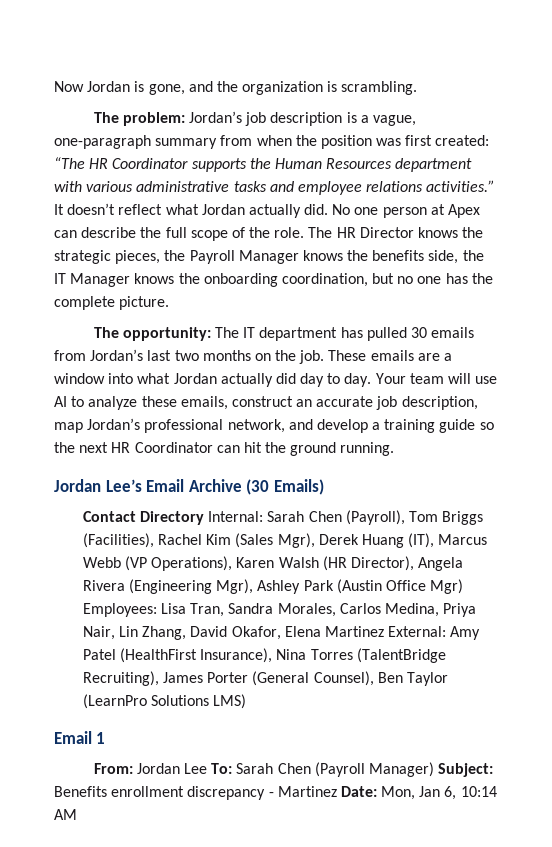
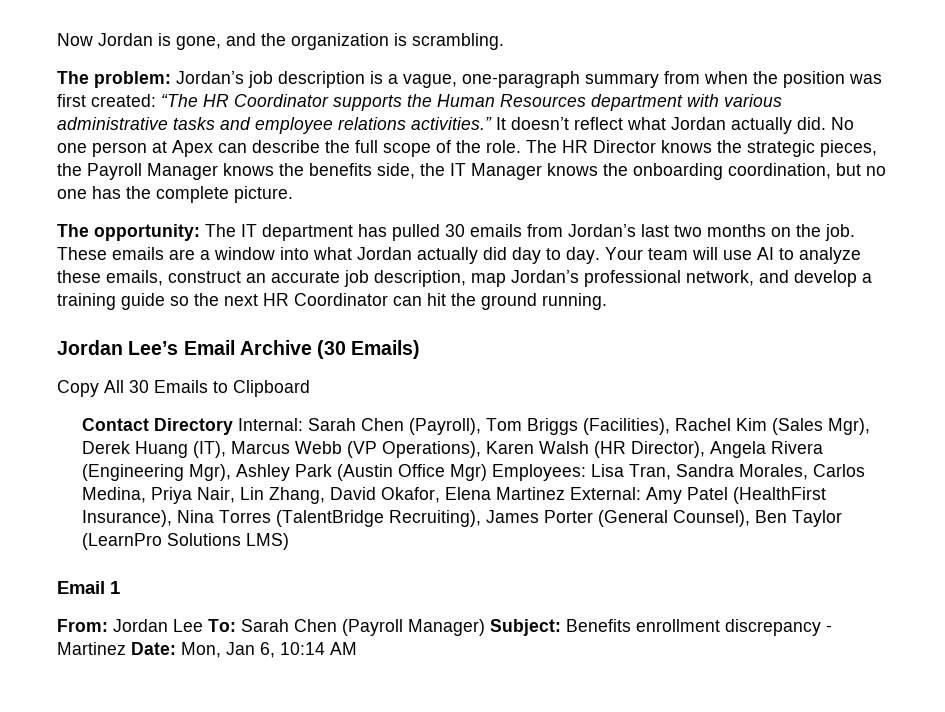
+ Copy All 30 Emails to Clipboard

